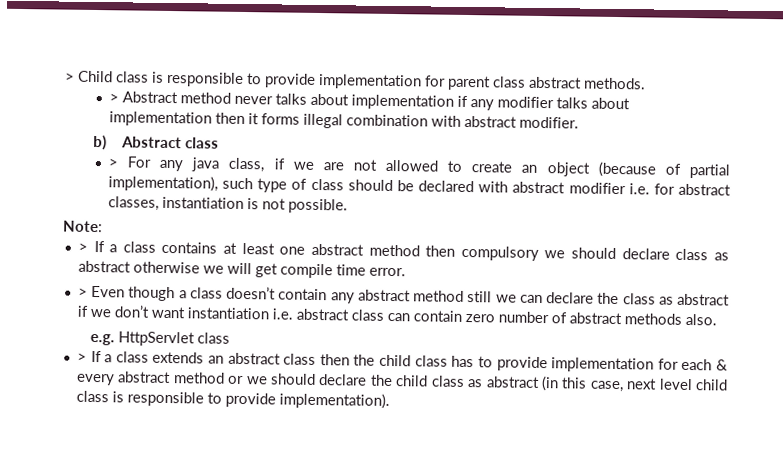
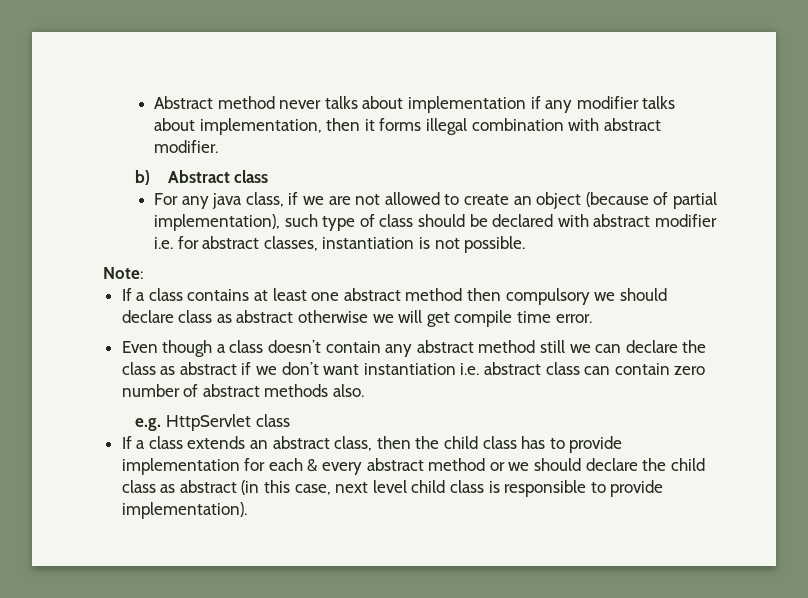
- > Child class is responsible to provide implementation for parent class abstract methods.
- > Abstract method never talks about implementation if any modifier talks about implementation then it forms illegal combination with abstract modifier.
+ Abstract method never talks about implementation if any modifier talks about implementation, then it forms illegal combination with abstract modifier.
- > For any java class, if we are not allowed to create an object (because of partial implementation), such type of class should be declared with abstract modifier i.e. for abstract classes, instantiation is not possible.
+ For any java class, if we are not allowed to create an object (because of partial implementation), such type of class should be declared with abstract modifier i.e. for abstract classes, instantiation is not possible.
- > If a class contains at least one abstract method then compulsory we should declare class as abstract otherwise we will get compile time error.
+ If a class contains at least one abstract method then compulsory we should declare class as abstract otherwise we will get compile time error.
- > Even though a class doesn’t contain any abstract method still we can declare the class as abstract if we don’t want instantiation i.e. abstract class can contain zero number of abstract methods also.
+ Even though a class doesn’t contain any abstract method still we can declare the class as abstract if we don’t want instantiation i.e. abstract class can contain zero number of abstract methods also.
- > If a class extends an abstract class then the child class has to provide implementation for each & every abstract method or we should declare the child class as abstract (in this case, next level child class is responsible to provide implementation).
+ If a class extends an abstract class, then the child class has to provide implementation for each & every abstract method or we should declare the child class as abstract (in this case, next level child class is responsible to provide implementation).

